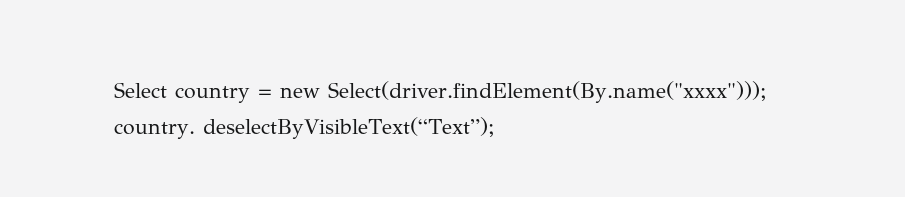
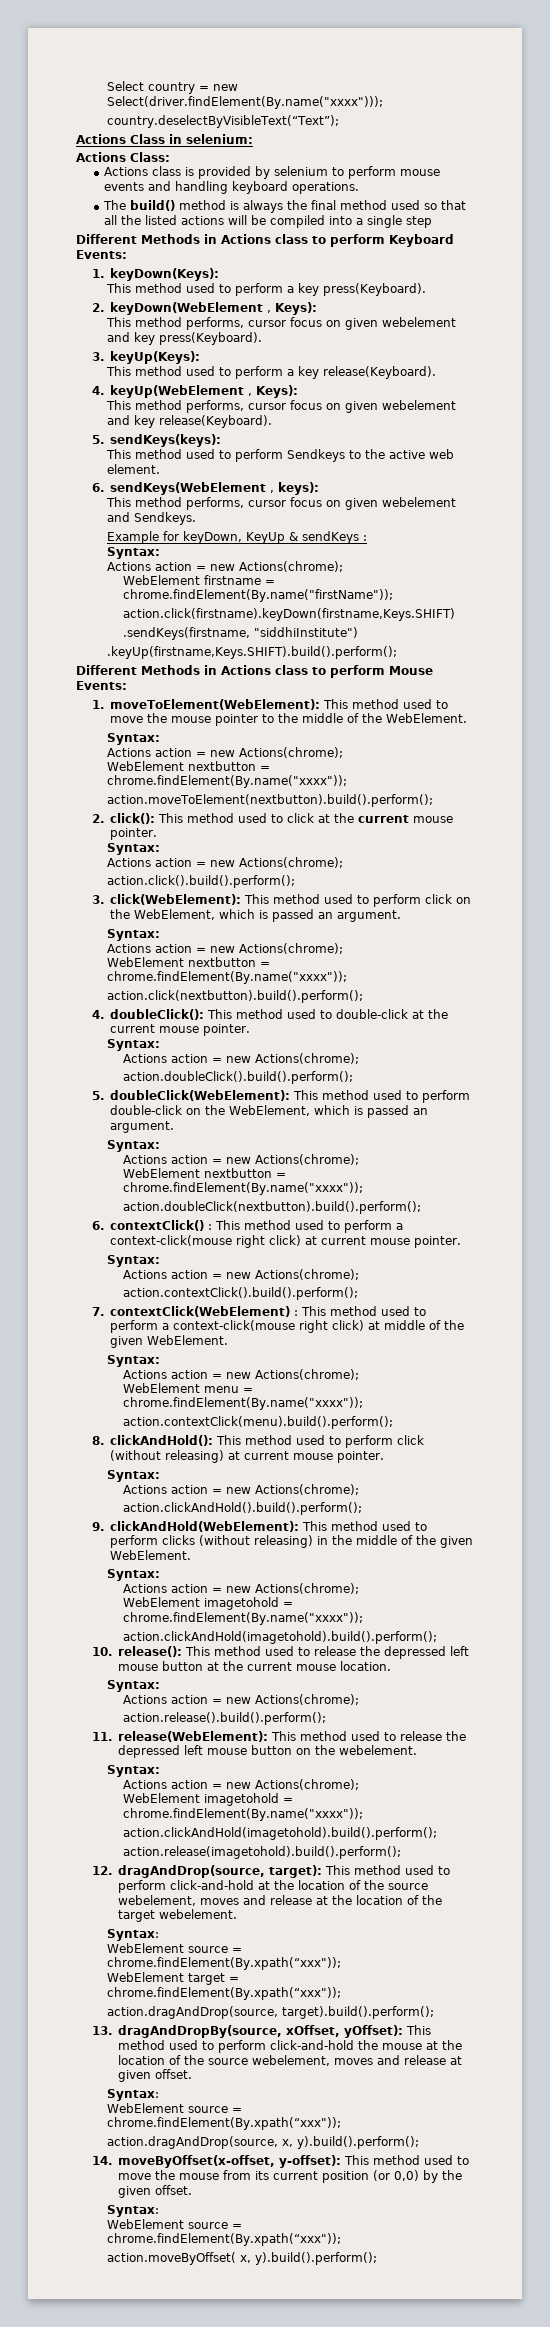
- country. deselectByVisibleText(“Text”);
+ country.deselectByVisibleText(“Text”);
+ Actions Class in selenium:
+ Actions Class:
+ Actions class is provided by selenium to perform mouse events and handling keyboard operations.
+ The build() method is always the final method used so that all the listed actions will be compiled into a single step
+ Different Methods in Actions class to perform Keyboard Events:
+ 1. keyDown(Keys):
+ This method used to perform a key press(Keyboard).
+ 2. keyDown(WebElement , Keys):
+ This method performs, cursor focus on given webelement and key press(Keyboard).
+ 3. keyUp(Keys):
+ This method used to perform a key release(Keyboard).
+ 4. keyUp(WebElement , Keys):
+ This method performs, cursor focus on given webelement and key release(Keyboard).
+ 5. sendKeys(keys):
+ This method used to perform Sendkeys to the active web element.
+ 6. sendKeys(WebElement , keys):
+ This method performs, cursor focus on given webelement and Sendkeys.
+ Example for keyDown, KeyUp & sendKeys :
+ Syntax:
+ Actions action = new Actions(chrome);
+ WebElement firstname = chrome.findElement(By.name("firstName"));
+ action.click(firstname).keyDown(firstname,Keys.SHIFT)
+ .sendKeys(firstname, "siddhiInstitute")
+ .keyUp(firstname,Keys.SHIFT).build().perform();
+ Different Methods in Actions class to perform Mouse Events:
+ 1. moveToElement(WebElement): This method used to move the mouse pointer to the middle of the WebElement.
+ Syntax:
+ Actions action = new Actions(chrome);
+ WebElement nextbutton = chrome.findElement(By.name("xxxx"));
+ action.moveToElement(nextbutton).build().perform();
+ 2. click(): This method used to click at the current mouse pointer.
+ Syntax:
+ Actions action = new Actions(chrome);
+ action.click().build().perform();
+ 3. click(WebElement): This method used to perform click on the WebElement, which is passed an argument.
+ Syntax:
+ Actions action = new Actions(chrome);
+ WebElement nextbutton = chrome.findElement(By.name("xxxx"));
+ action.click(nextbutton).build().perform();
+ 4. doubleClick(): This method used to double-click at the current mouse pointer.
+ Syntax:
+ Actions action = new Actions(chrome);
+ action.doubleClick().build().perform();
+ 5. doubleClick(WebElement): This method used to perform double-click on the WebElement, which is passed an argument.
+ Syntax:
+ Actions action = new Actions(chrome);
+ WebElement nextbutton = chrome.findElement(By.name("xxxx"));
+ action.doubleClick(nextbutton).build().perform();
+ 6. contextClick() : This method used to perform a context-click(mouse right click) at current mouse pointer.
+ Syntax:
+ Actions action = new Actions(chrome);
+ action.contextClick().build().perform();
+ 7. contextClick(WebElement) : This method used to perform a context-click(mouse right click) at middle of the given WebElement.
+ Syntax:
+ Actions action = new Actions(chrome);
+ WebElement menu = chrome.findElement(By.name("xxxx"));
+ action.contextClick(menu).build().perform();
+ 8. clickAndHold(): This method used to perform click (without releasing) at current mouse pointer.
+ Syntax:
+ Actions action = new Actions(chrome);
+ action.clickAndHold().build().perform();
+ 9. clickAndHold(WebElement): This method used to perform clicks (without releasing) in the middle of the given WebElement.
+ Syntax:
+ Actions action = new Actions(chrome);
+ WebElement imagetohold = chrome.findElement(By.name("xxxx"));
+ action.clickAndHold(imagetohold).build().perform();
+ 10. release(): This method used to release the depressed left mouse button at the current mouse location.
+ Syntax:
+ Actions action = new Actions(chrome);
+ action.release().build().perform();
+ 11. release(WebElement): This method used to release the depressed left mouse button on the webelement.
+ Syntax:
+ Actions action = new Actions(chrome);
+ WebElement imagetohold = chrome.findElement(By.name("xxxx"));
+ action.clickAndHold(imagetohold).build().perform();
+ action.release(imagetohold).build().perform();
+ 12. dragAndDrop(source, target): This method used to perform click-and-hold at the location of the source webelement, moves and release at the location of the target webelement.
+ Syntax:
+ WebElement source = chrome.findElement(By.xpath(“xxx"));
+ WebElement target = chrome.findElement(By.xpath(“xxx"));
+ action.dragAndDrop(source, target).build().perform();
+ 13. dragAndDropBy(source, xOffset, yOffset): This method used to perform click-and-hold the mouse at the location of the source webelement, moves and release at given offset.
+ Syntax:
+ WebElement source = chrome.findElement(By.xpath(“xxx"));
+ action.dragAndDrop(source, x, y).build().perform();
+ 14. moveByOffset(x-offset, y-offset): This method used to move the mouse from its current position (or 0,0) by the given offset.
+ Syntax:
+ WebElement source = chrome.findElement(By.xpath(“xxx"));
+ action.moveByOffset( x, y).build().perform();

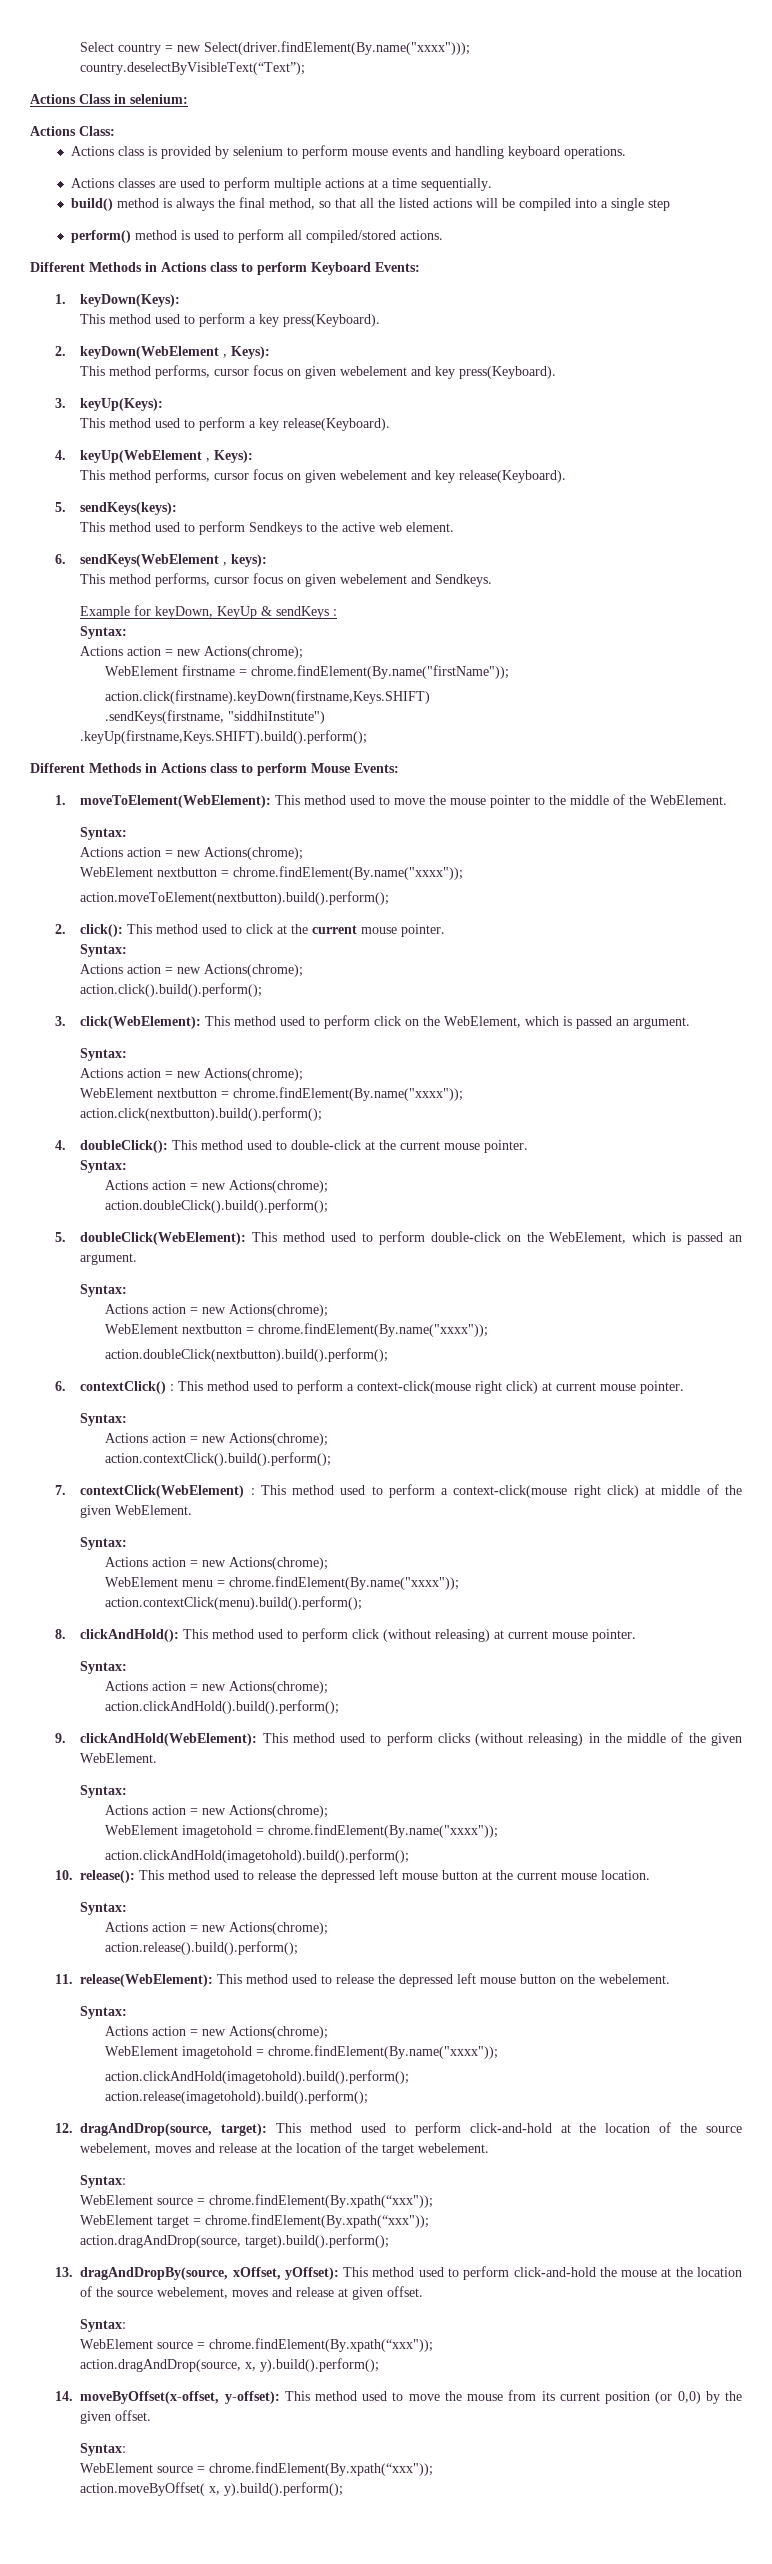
- The build() method is always the final method used so that all the listed actions will be compiled into a single step
+ Actions classes are used to perform multiple actions at a time sequentially.
+ build() method is always the final method, so that all the listed actions will be compiled into a single step
+ perform() method is used to perform all compiled/stored actions.

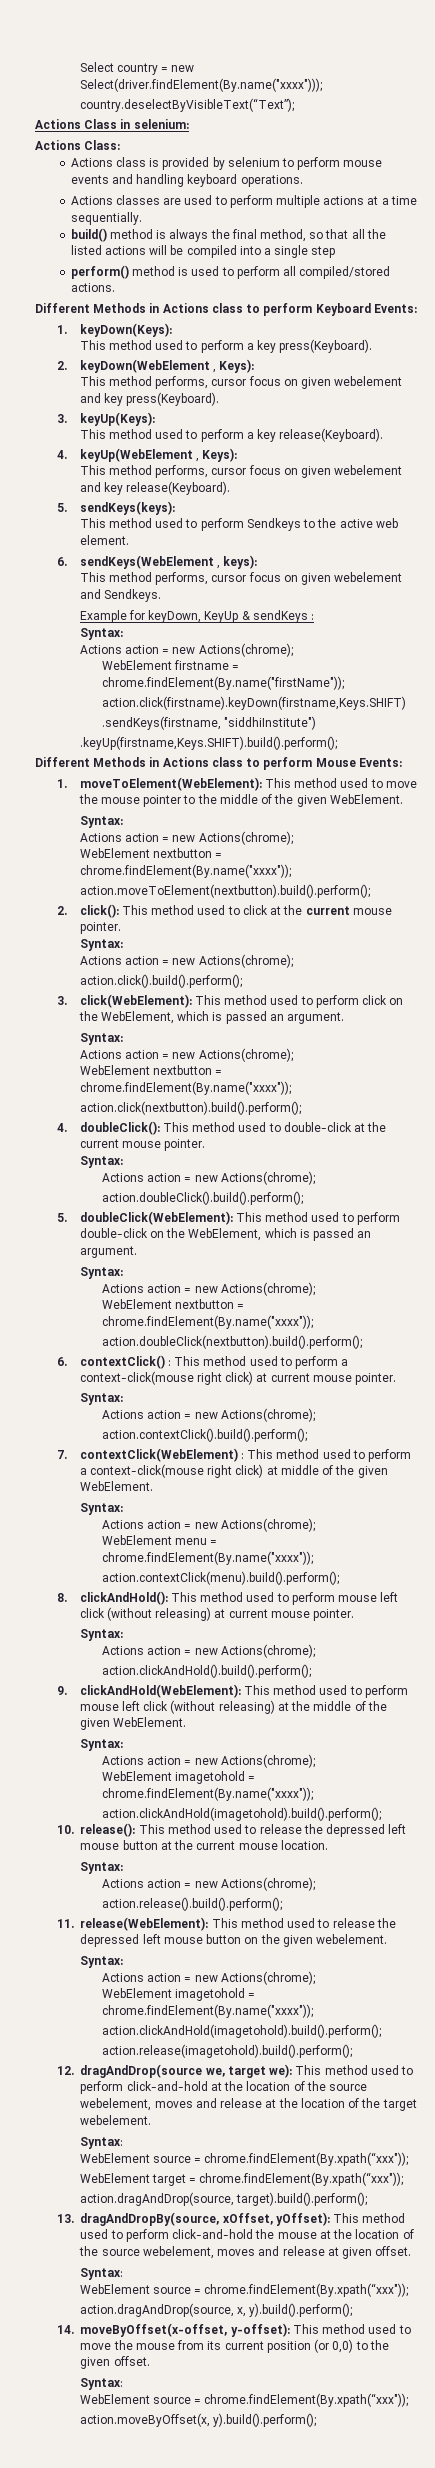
- 1. moveToElement(WebElement): This method used to move the mouse pointer to the middle of the WebElement.
+ 1. moveToElement(WebElement): This method used to move the mouse pointer to the middle of the given WebElement.
- 8. clickAndHold(): This method used to perform click (without releasing) at current mouse pointer.
+ 8. clickAndHold(): This method used to perform mouse left click (without releasing) at current mouse pointer.
- 9. clickAndHold(WebElement): This method used to perform clicks (without releasing) in the middle of the given WebElement.
+ 9. clickAndHold(WebElement): This method used to perform mouse left click (without releasing) at the middle of the given WebElement.
- 11. release(WebElement): This method used to release the depressed left mouse button on the webelement.
+ 11. release(WebElement): This method used to release the depressed left mouse button on the given webelement.
- 12. dragAndDrop(source, target): This method used to perform click-and-hold at the location of the source webelement, moves and release at the location of the target webelement.
+ 12. dragAndDrop(source we, target we): This method used to perform click-and-hold at the location of the source webelement, moves and release at the location of the target webelement.
- 14. moveByOffset(x-offset, y-offset): This method used to move the mouse from its current position (or 0,0) by the given offset.
+ 14. moveByOffset(x-offset, y-offset): This method used to move the mouse from its current position (or 0,0) to the given offset.
- action.moveByOffset( x, y).build().perform();
+ action.moveByOffset(x, y).build().perform();

